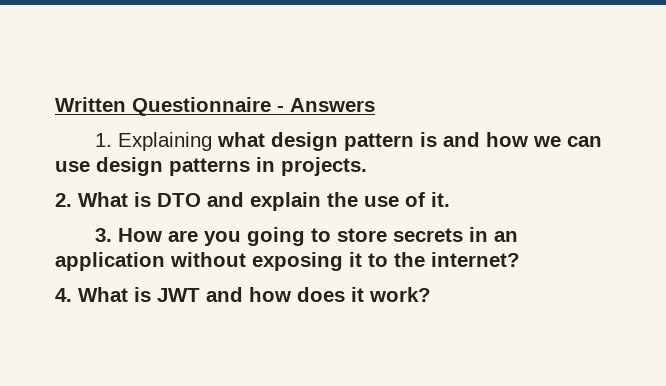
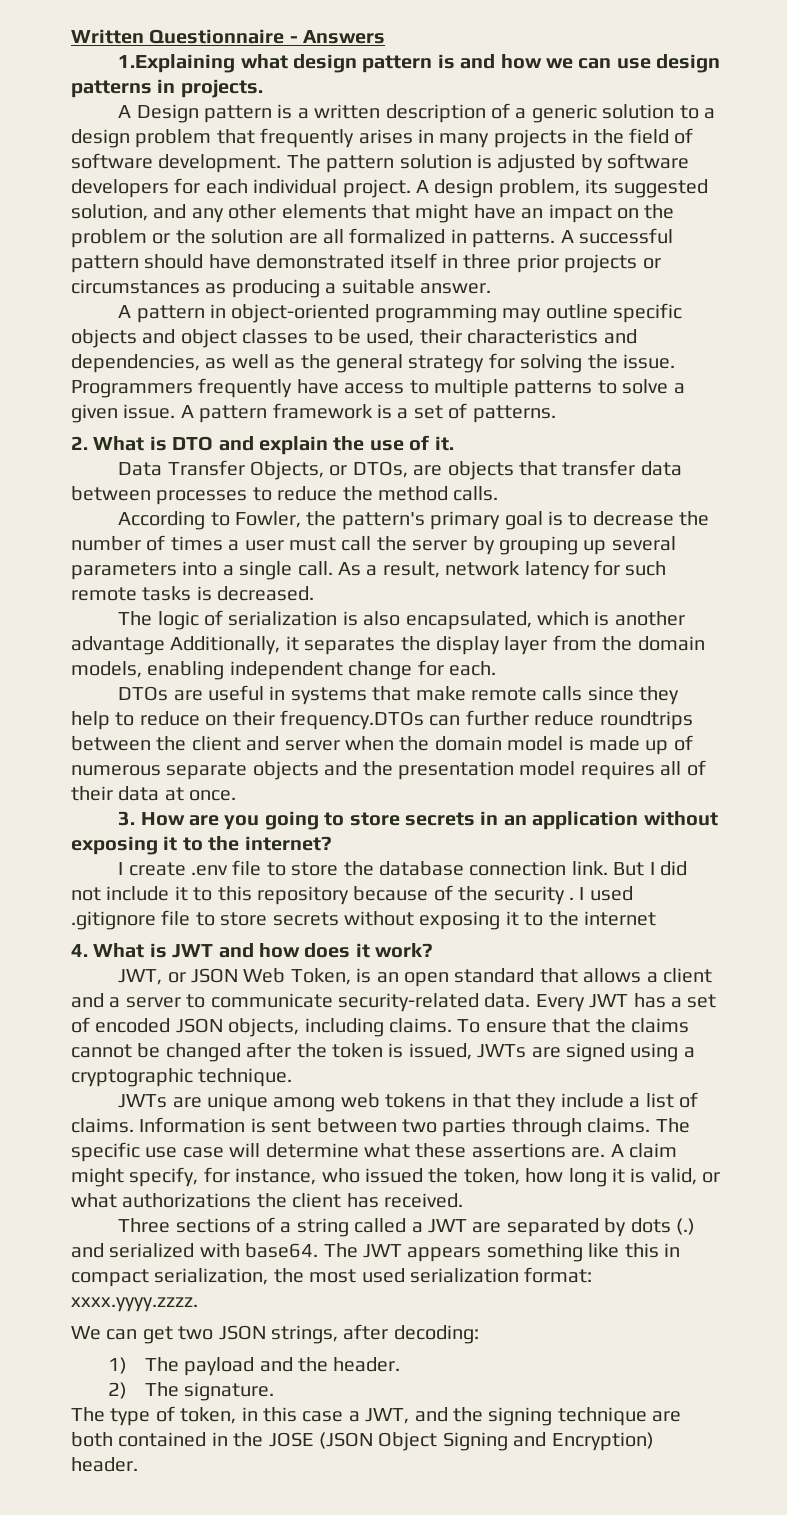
- 1. Explaining what design pattern is and how we can use design patterns in projects.
+ 1.Explaining what design pattern is and how we can use design patterns in projects.
+ A Design pattern is a written description of a generic solution to a design problem that frequently arises in many projects in the field of software development. The pattern solution is adjusted by software developers for each individual project. A design problem, its suggested solution, and any other elements that might have an impact on the problem or the solution are all formalized in patterns. A successful pattern should have demonstrated itself in three prior projects or circumstances as producing a suitable answer.
+ A pattern in object-oriented programming may outline specific objects and object classes to be used, their characteristics and dependencies, as well as the general strategy for solving the issue. Programmers frequently have access to multiple patterns to solve a given issue. A pattern framework is a set of patterns.
+ Data Transfer Objects, or DTOs, are objects that transfer data between processes to reduce the method calls.
+ According to Fowler, the pattern's primary goal is to decrease the number of times a user must call the server by grouping up several parameters into a single call. As a result, network latency for such remote tasks is decreased.
+ The logic of serialization is also encapsulated, which is another advantage Additionally, it separates the display layer from the domain models, enabling independent change for each.
+ DTOs are useful in systems that make remote calls since they help to reduce on their frequency.DTOs can further reduce roundtrips between the client and server when the domain model is made up of numerous separate objects and the presentation model requires all of their data at once.
+ I create .env file to store the database connection link. But I did not include it to this repository because of the security . I used .gitignore file to store secrets without exposing it to the internet
+ JWT, or JSON Web Token, is an open standard that allows a client and a server to communicate security-related data. Every JWT has a set of encoded JSON objects, including claims. To ensure that the claims cannot be changed after the token is issued, JWTs are signed using a cryptographic technique.
+ JWTs are unique among web tokens in that they include a list of claims. Information is sent between two parties through claims. The specific use case will determine what these assertions are. A claim might specify, for instance, who issued the token, how long it is valid, or what authorizations the client has received.
+ Three sections of a string called a JWT are separated by dots (.) and serialized with base64. The JWT appears something like this in compact serialization, the most used serialization format: xxxx.yyyy.zzzz.
+ We can get two JSON strings, after decoding:
+ 1) The payload and the header.
+ 2) The signature.
+ The type of token, in this case a JWT, and the signing technique are both contained in the JOSE (JSON Object Signing and Encryption) header.

